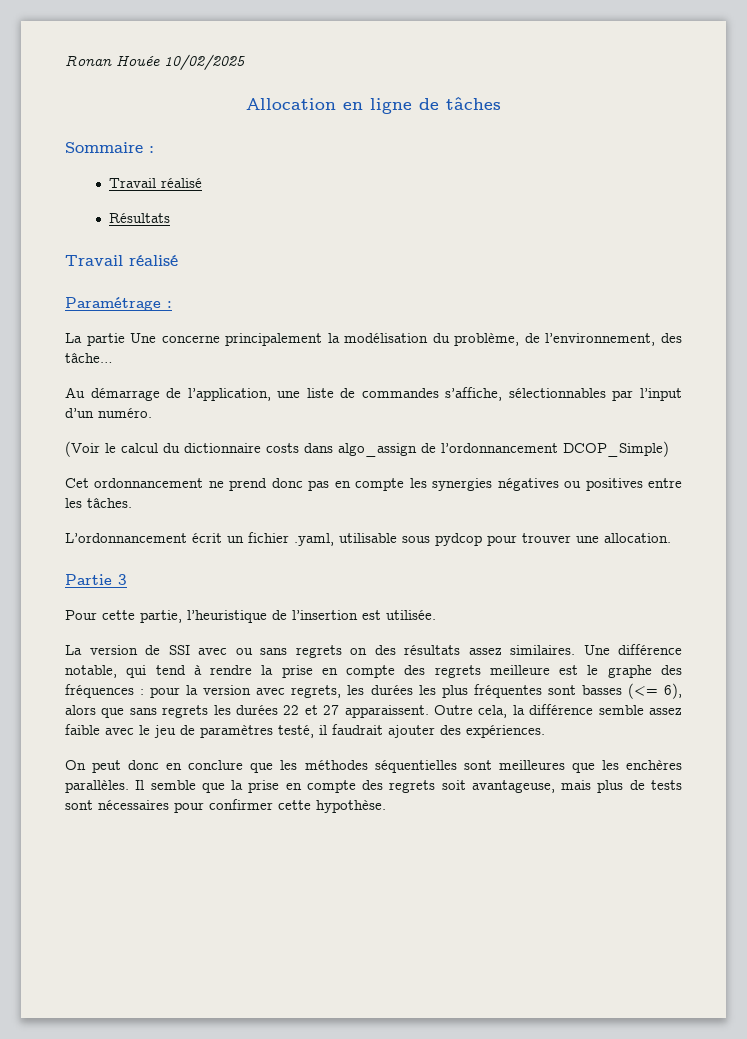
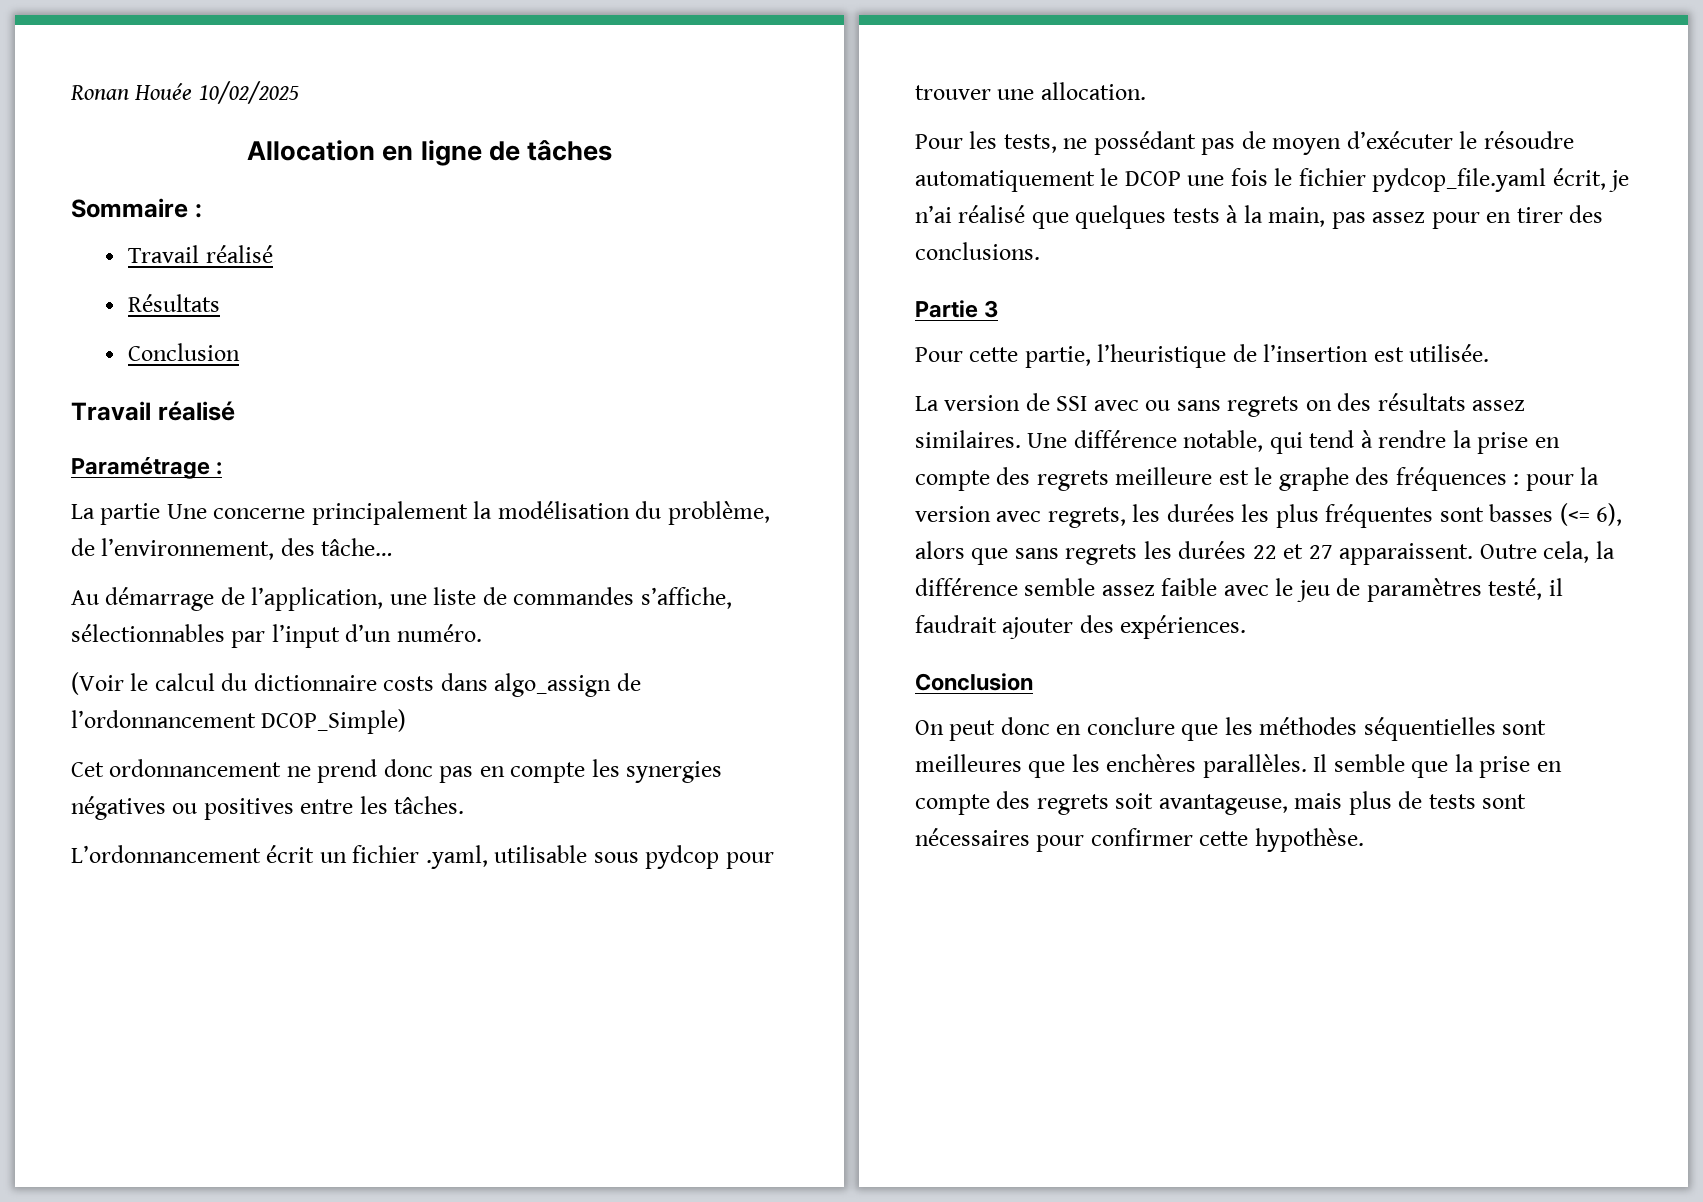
  Résultats
+ Conclusion
+ Pour les tests, ne possédant pas de moyen d’exécuter le résoudre automatiquement le DCOP une fois le fichier pydcop_file.yaml écrit, je n’ai réalisé que quelques tests à la main, pas assez pour en tirer des conclusions.
  Outre cela, la différence semble assez faible avec le jeu de paramètres testé, il faudrait ajouter des expériences.
+ Conclusion

